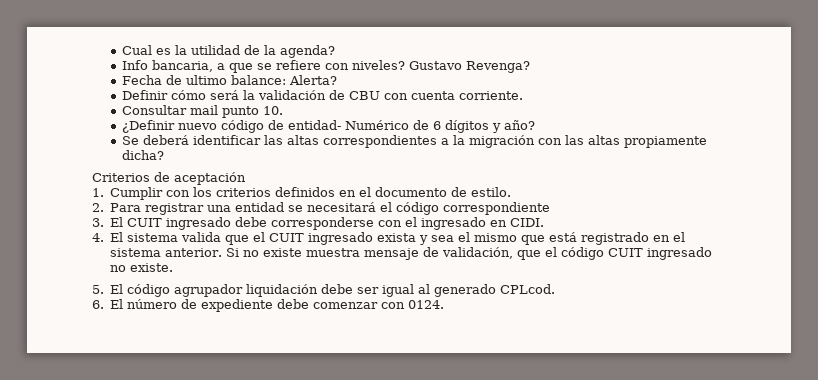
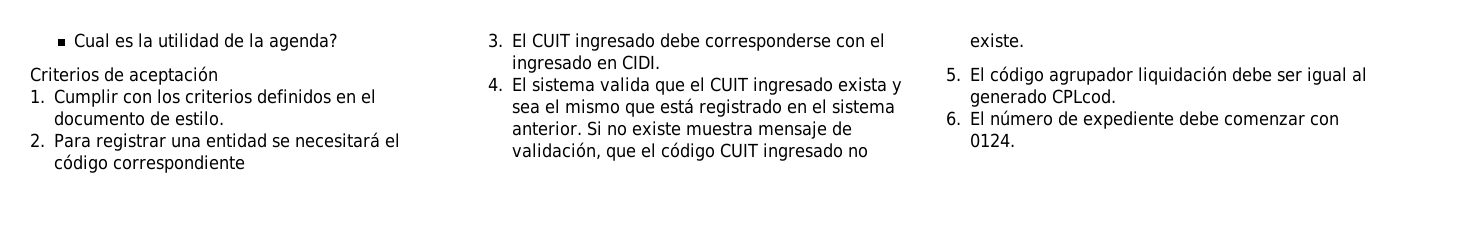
- Info bancaria, a que se refiere con niveles? Gustavo Revenga?
- Fecha de ultimo balance: Alerta?
- Definir cómo será la validación de CBU con cuenta corriente.
- Consultar mail punto 10.
- ¿Definir nuevo código de entidad- Numérico de 6 dígitos y año?
- Se deberá identificar las altas correspondientes a la migración con las altas propiamente dicha?

